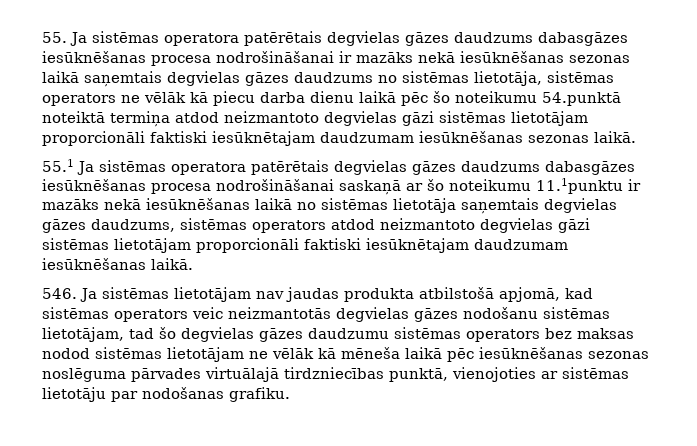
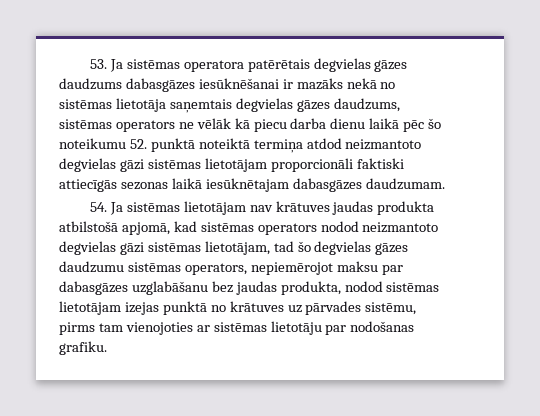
- 55. Ja sistēmas operatora patērētais degvielas gāzes daudzums dabasgāzes iesūknēšanas procesa nodrošināšanai ir mazāks nekā iesūknēšanas sezonas laikā saņemtais degvielas gāzes daudzums no sistēmas lietotāja, sistēmas operators ne vēlāk kā piecu darba dienu laikā pēc šo noteikumu 54.punktā noteiktā termiņa atdod neizmantoto degvielas gāzi sistēmas lietotājam proporcionāli faktiski iesūknētajam daudzumam iesūknēšanas sezonas laikā.
- 55.1 Ja sistēmas operatora patērētais degvielas gāzes daudzums dabasgāzes iesūknēšanas procesa nodrošināšanai saskaņā ar šo noteikumu 11.1punktu ir mazāks nekā iesūknēšanas laikā no sistēmas lietotāja saņemtais degvielas gāzes daudzums, sistēmas operators atdod neizmantoto degvielas gāzi sistēmas lietotājam proporcionāli faktiski iesūknētajam daudzumam iesūknēšanas laikā.
- 546. Ja sistēmas lietotājam nav jaudas produkta atbilstošā apjomā, kad sistēmas operators veic neizmantotās degvielas gāzes nodošanu sistēmas lietotājam, tad šo degvielas gāzes daudzumu sistēmas operators bez maksas nodod sistēmas lietotājam ne vēlāk kā mēneša laikā pēc iesūknēšanas sezonas noslēguma pārvades virtuālajā tirdzniecības punktā, vienojoties ar sistēmas lietotāju par nodošanas grafiku.
+ 53. Ja sistēmas operatora patērētais degvielas gāzes daudzums dabasgāzes iesūknēšanai ir mazāks nekā no sistēmas lietotāja saņemtais degvielas gāzes daudzums, sistēmas operators ne vēlāk kā piecu darba dienu laikā pēc šo noteikumu 52. punktā noteiktā termiņa atdod neizmantoto degvielas gāzi sistēmas lietotājam proporcionāli faktiski attiecīgās sezonas laikā iesūknētajam dabasgāzes daudzumam.
+ 54. Ja sistēmas lietotājam nav krātuves jaudas produkta atbilstošā apjomā, kad sistēmas operators nodod neizmantoto degvielas gāzi sistēmas lietotājam, tad šo degvielas gāzes daudzumu sistēmas operators, nepiemērojot maksu par dabasgāzes uzglabāšanu bez jaudas produkta, nodod sistēmas lietotājam izejas punktā no krātuves uz pārvades sistēmu, pirms tam vienojoties ar sistēmas lietotāju par nodošanas grafiku.

